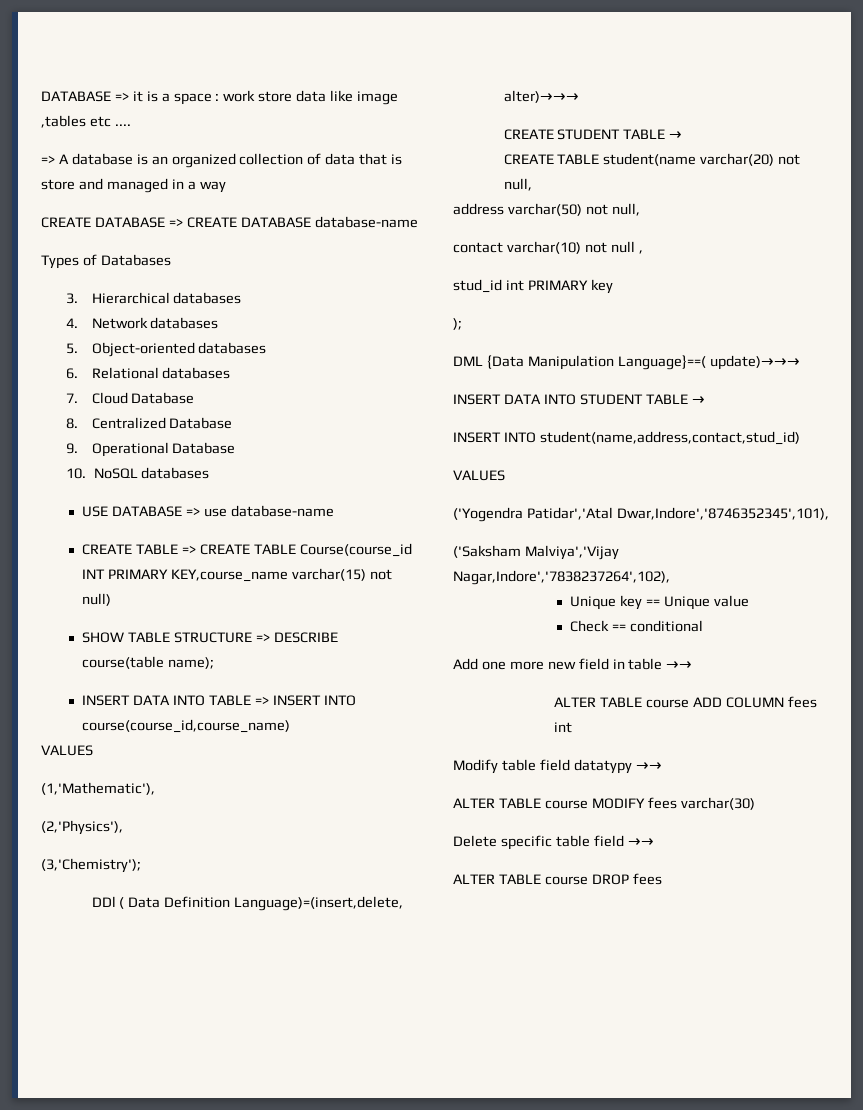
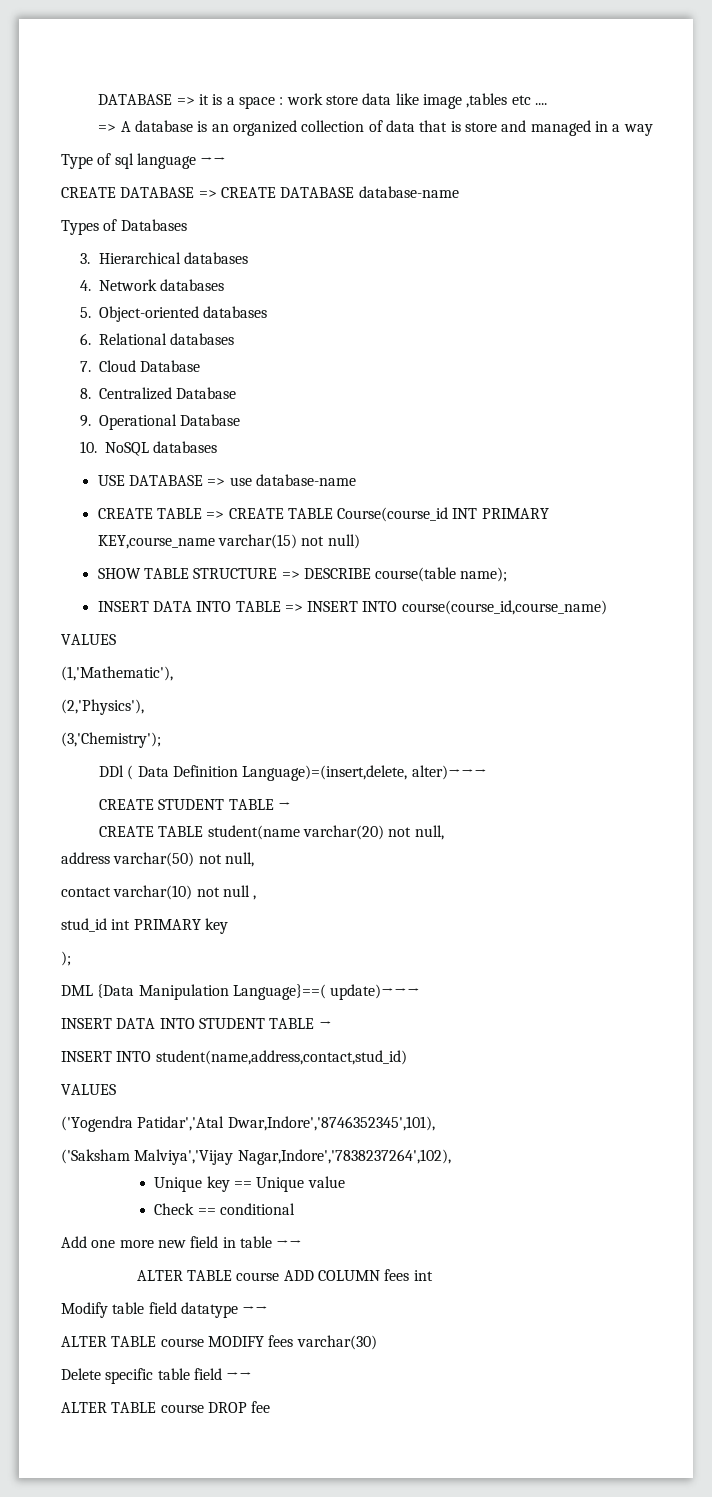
+ Type of sql language →→
- Modify table field datatypy →→
+ Modify table field datatype →→
- ALTER TABLE course DROP fees
+ ALTER TABLE course DROP fee

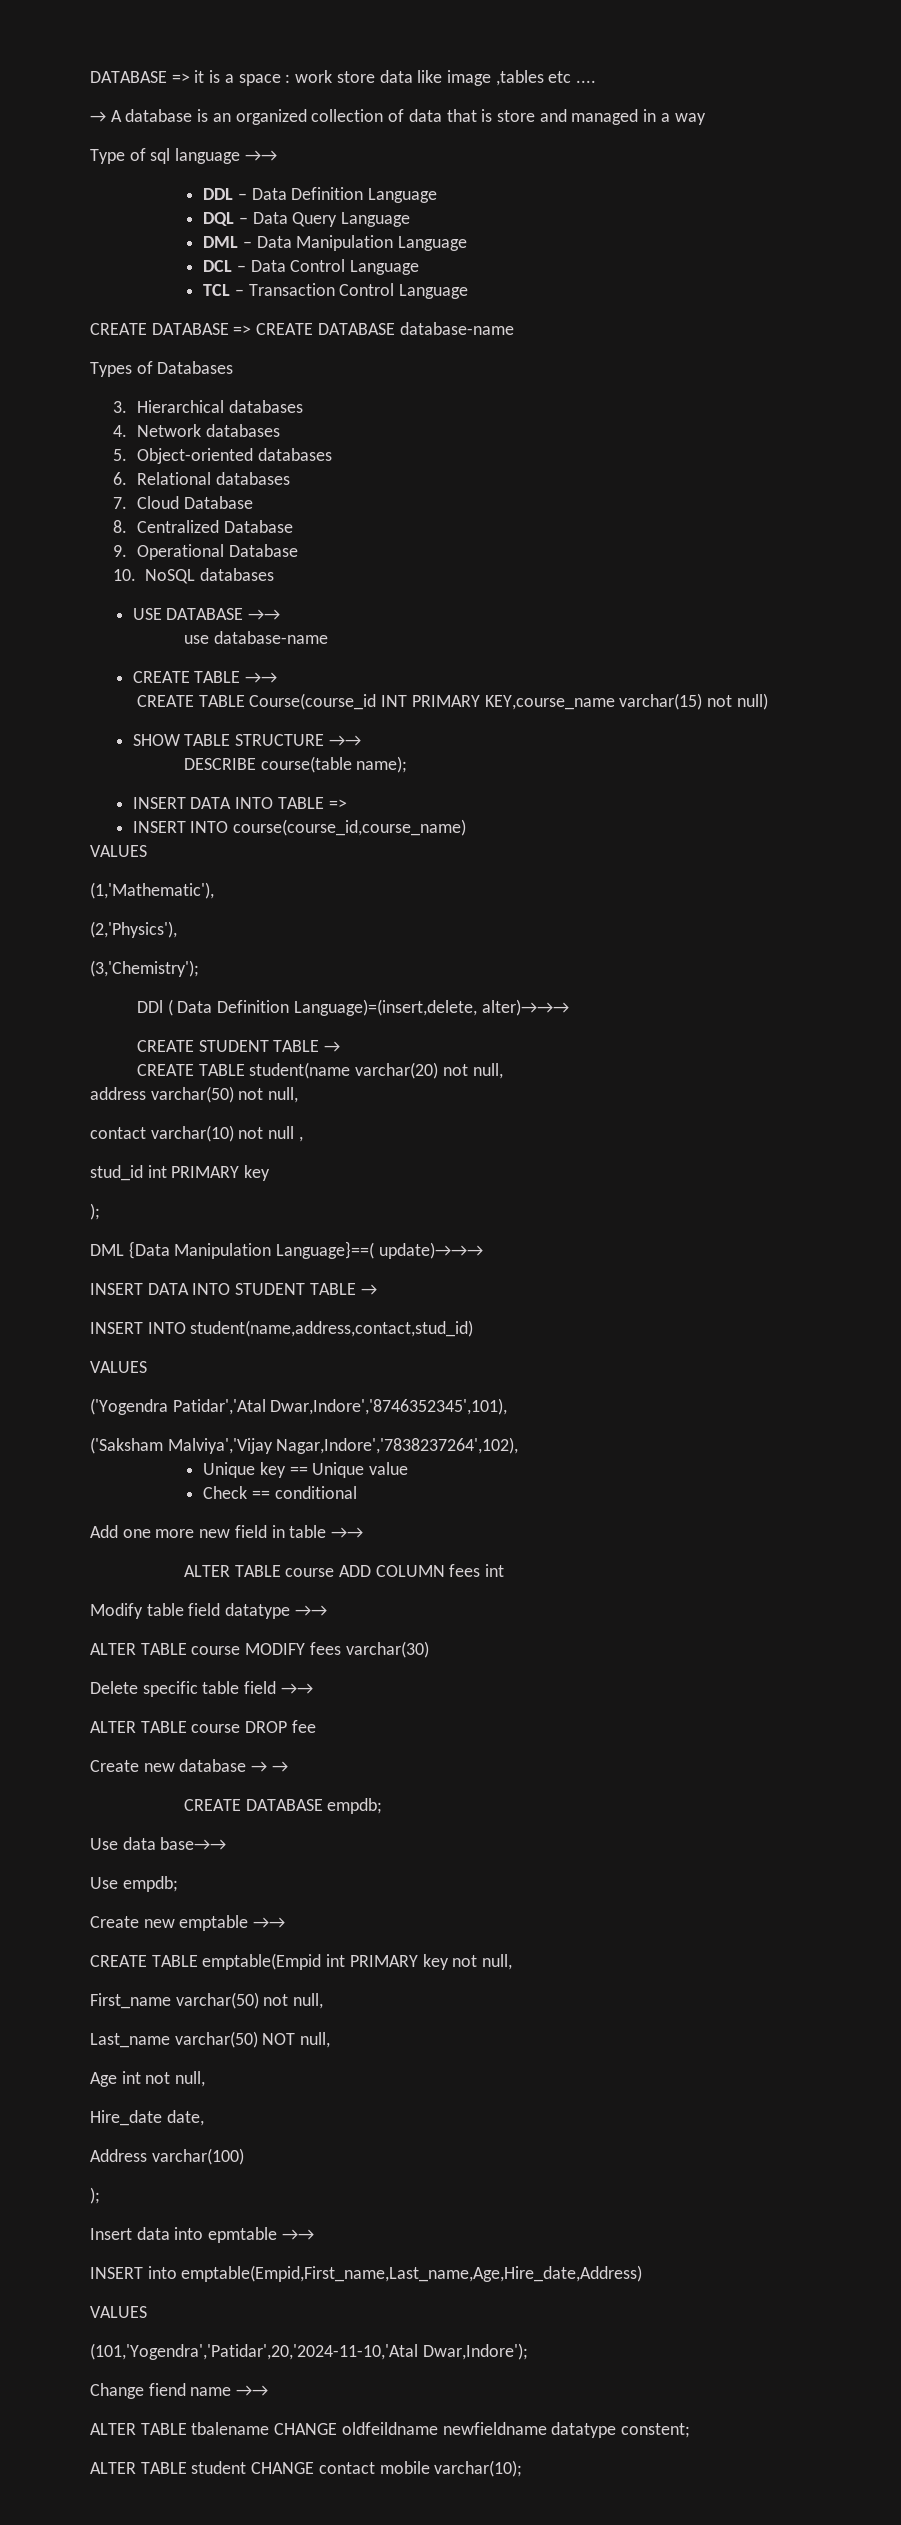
- => A database is an organized collection of data that is store and managed in a way
+ → A database is an organized collection of data that is store and managed in a way
+ DDL – Data Definition Language
+ DQL – Data Query Language
+ DML – Data Manipulation Language
+ DCL – Data Control Language
+ TCL – Transaction Control Language
- USE DATABASE => use database-name
+ USE DATABASE →→
+ use database-name
- CREATE TABLE => CREATE TABLE Course(course_id INT PRIMARY KEY,course_name varchar(15) not null)
+ CREATE TABLE →→
+ CREATE TABLE Course(course_id INT PRIMARY KEY,course_name varchar(15) not null)
- SHOW TABLE STRUCTURE => DESCRIBE course(table name);
+ SHOW TABLE STRUCTURE →→
+ DESCRIBE course(table name);
- INSERT DATA INTO TABLE => INSERT INTO course(course_id,course_name)
+ INSERT DATA INTO TABLE =>
+ INSERT INTO course(course_id,course_name)
+ Create new database → →
+ CREATE DATABASE empdb;
+ Use data base→→
+ Use empdb;
+ Create new emptable →→
+ CREATE TABLE emptable(Empid int PRIMARY key not null,
+ First_name varchar(50) not null,
+ Last_name varchar(50) NOT null,
+ Age int not null,
+ Hire_date date,
+ Address varchar(100)
+ );
+ Insert data into epmtable →→
+ INSERT into emptable(Empid,First_name,Last_name,Age,Hire_date,Address)
+ VALUES
+ (101,'Yogendra','Patidar',20,'2024-11-10,'Atal Dwar,Indore');
+ Change fiend name →→
+ ALTER TABLE tbalename CHANGE oldfeildname newfieldname datatype constent;
+ ALTER TABLE student CHANGE contact mobile varchar(10);

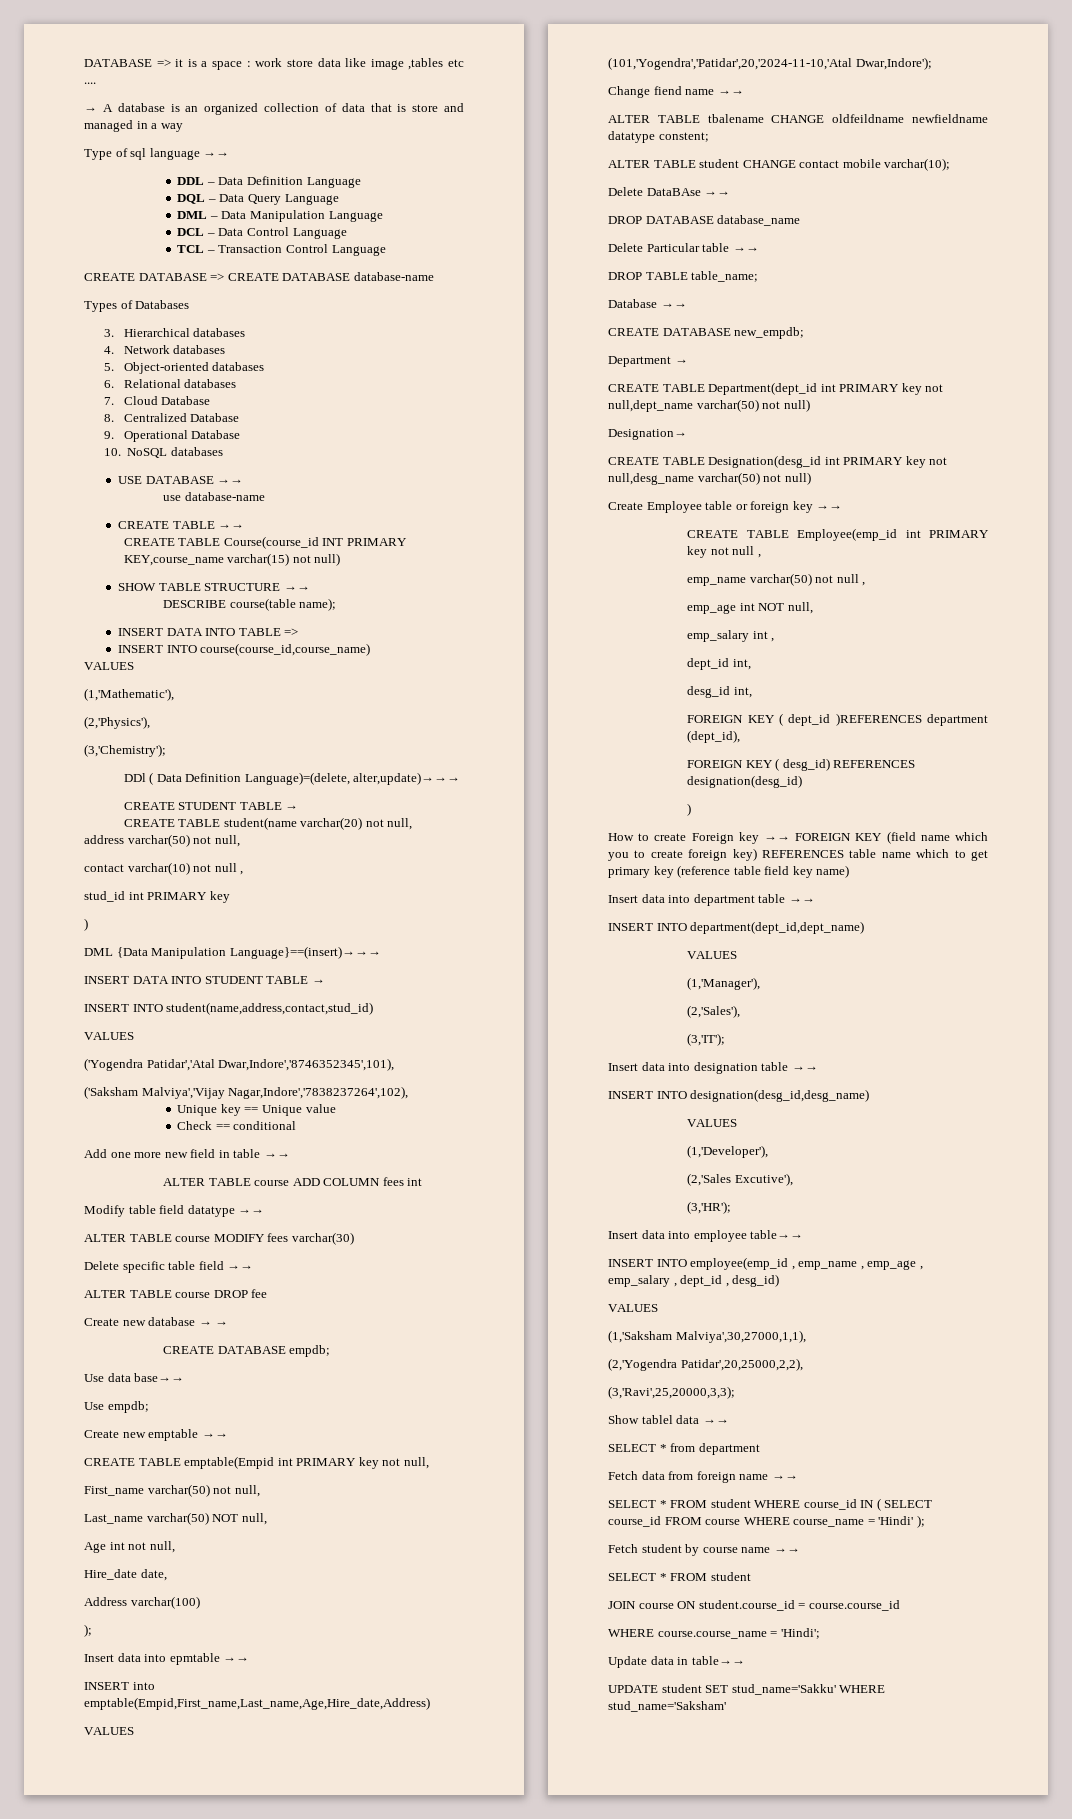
- DDl ( Data Definition Language)=(insert,delete, alter)→→→
+ DDl ( Data Definition Language)=(delete, alter,update)→→→
  stud_id int PRIMARY key
- );
+ )
- DML {Data Manipulation Language}==( update)→→→
+ DML {Data Manipulation Language}==(insert)→→→
+ Delete DataBAse →→
+ DROP DATABASE database_name
+ Delete Particular table →→
+ DROP TABLE table_name;
+ Database →→
+ CREATE DATABASE new_empdb;
+ Department →
+ CREATE TABLE Department(dept_id int PRIMARY key not null,dept_name varchar(50) not null)
+ Designation→
+ CREATE TABLE Designation(desg_id int PRIMARY key not null,desg_name varchar(50) not null)
+ Create Employee table or foreign key →→
+ CREATE TABLE Employee(emp_id int PRIMARY key not null ,
+ emp_name varchar(50) not null ,
+ emp_age int NOT null,
+ emp_salary int ,
+ dept_id int,
+ desg_id int,
+ FOREIGN KEY ( dept_id )REFERENCES department (dept_id),
+ FOREIGN KEY ( desg_id) REFERENCES designation(desg_id)
+ )
+ How to create Foreign key →→ FOREIGN KEY (field name which you to create foreign key) REFERENCES table name which to get primary key (reference table field key name)
+ Insert data into department table →→
+ INSERT INTO department(dept_id,dept_name)
+ VALUES
+ (1,'Manager'),
+ (2,'Sales'),
+ (3,'IT');
+ Insert data into designation table →→
+ INSERT INTO designation(desg_id,desg_name)
+ VALUES
+ (1,'Developer'),
+ (2,'Sales Excutive'),
+ (3,'HR');
+ Insert data into employee table→→
+ INSERT INTO employee(emp_id , emp_name , emp_age , emp_salary , dept_id , desg_id)
+ VALUES
+ (1,'Saksham Malviya',30,27000,1,1),
+ (2,'Yogendra Patidar',20,25000,2,2),
+ (3,'Ravi',25,20000,3,3);
+ Show tablel data →→
+ SELECT * from department
+ Fetch data from foreign name →→
+ SELECT * FROM student WHERE course_id IN ( SELECT course_id FROM course WHERE course_name = 'Hindi' );
+ Fetch student by course name →→
+ SELECT * FROM student
+ JOIN course ON student.course_id = course.course_id
+ WHERE course.course_name = 'Hindi';
+ Update data in table→→
+ UPDATE student SET stud_name='Sakku' WHERE stud_name='Saksham'

